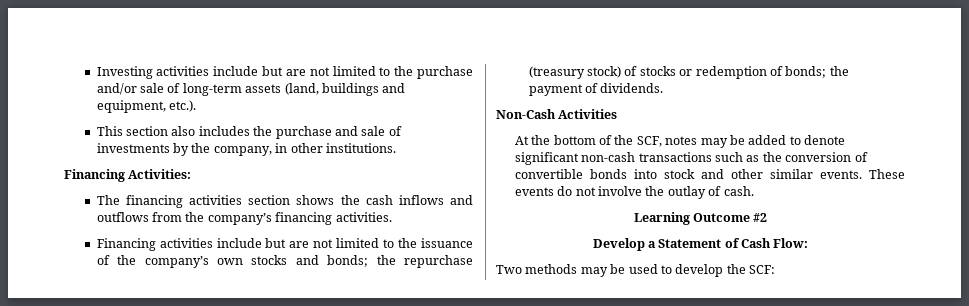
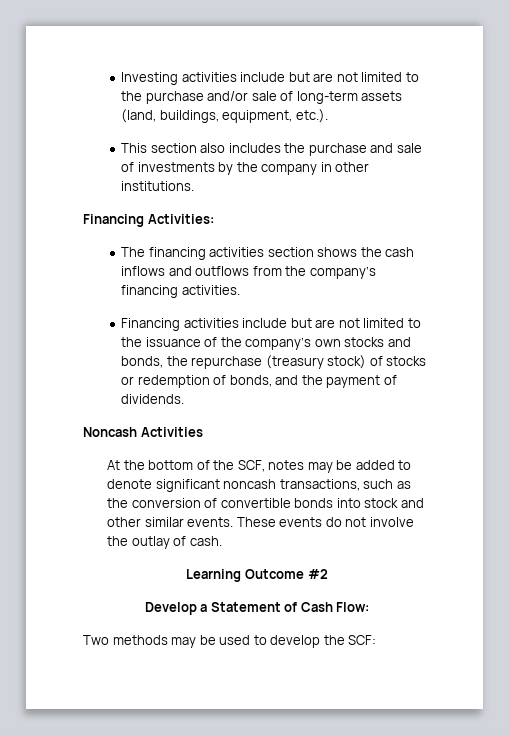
- Investing activities include but are not limited to the purchase and/or sale of long-term assets (land, buildings and equipment, etc.).
+ Investing activities include but are not limited to the purchase and/or sale of long-term assets (land, buildings, equipment, etc.).
- This section also includes the purchase and sale of investments by the company, in other institutions.
+ This section also includes the purchase and sale of investments by the company in other institutions.
- Financing activities include but are not limited to the issuance of the company’s own stocks and bonds; the repurchase (treasury stock) of stocks or redemption of bonds; the payment of dividends.
+ Financing activities include but are not limited to the issuance of the company’s own stocks and bonds, the repurchase (treasury stock) of stocks or redemption of bonds, and the payment of dividends.
- Non-Cash Activities
+ Noncash Activities
- At the bottom of the SCF, notes may be added to denote significant non-cash transactions such as the conversion of convertible bonds into stock and other similar events.
+ At the bottom of the SCF, notes may be added to denote significant noncash transactions, such as the conversion of convertible bonds into stock and other similar events.

